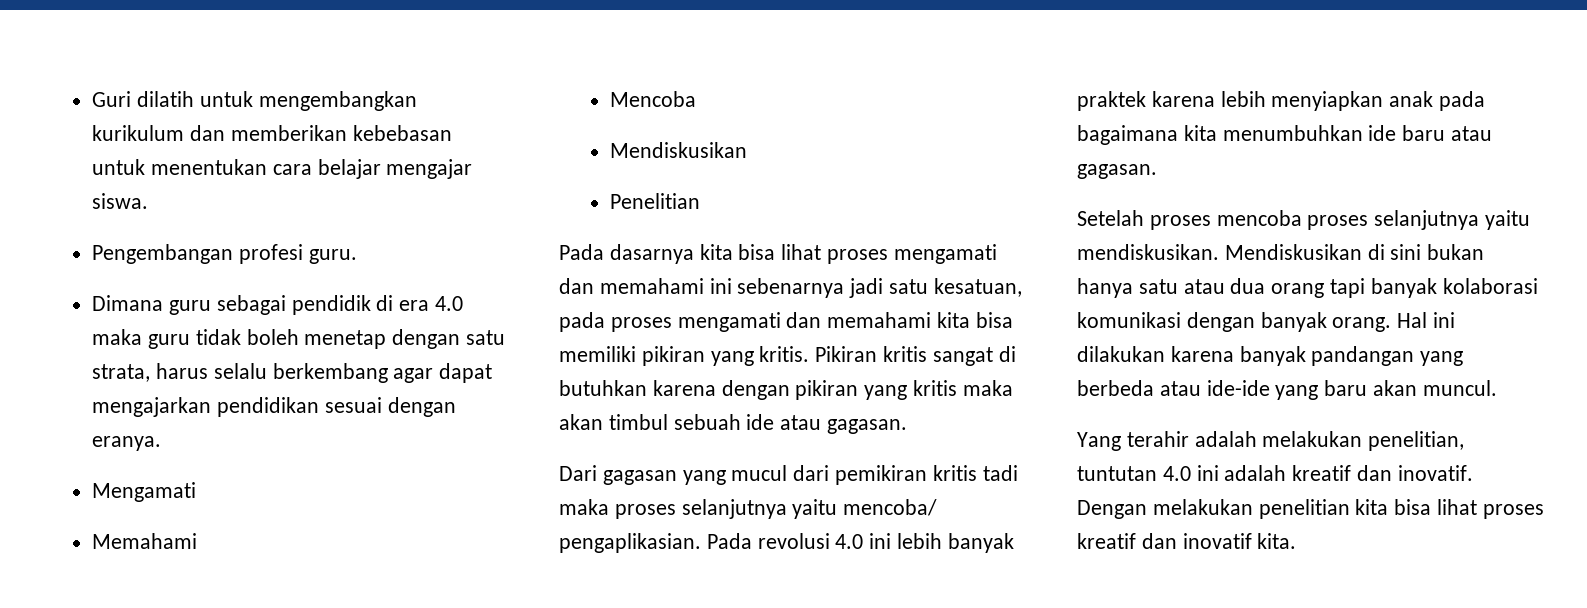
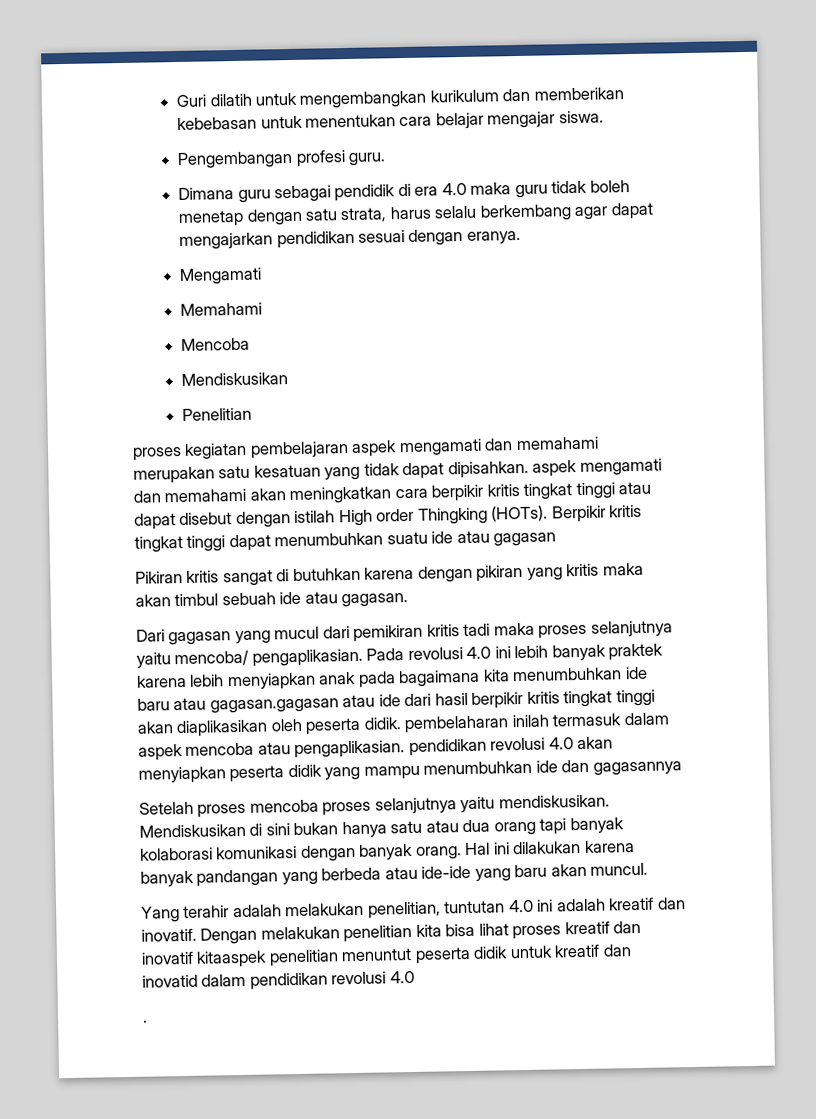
- Pada dasarnya kita bisa lihat proses mengamati dan memahami ini sebenarnya jadi satu kesatuan, pada proses mengamati dan memahami kita bisa memiliki pikiran yang kritis. Pikiran kritis sangat di butuhkan karena dengan pikiran yang kritis maka akan timbul sebuah ide atau gagasan.
+ proses kegiatan pembelajaran aspek mengamati dan memahami merupakan satu kesatuan yang tidak dapat dipisahkan. aspek mengamati dan memahami akan meningkatkan cara berpikir kritis tingkat tinggi atau dapat disebut dengan istilah High order Thingking (HOTs). Berpikir kritis tingkat tinggi dapat menumbuhkan suatu ide atau gagasan
+ Pikiran kritis sangat di butuhkan karena dengan pikiran yang kritis maka akan timbul sebuah ide atau gagasan.
- Pada revolusi 4.0 ini lebih banyak praktek karena lebih menyiapkan anak pada bagaimana kita menumbuhkan ide baru atau gagasan.
+ Pada revolusi 4.0 ini lebih banyak praktek karena lebih menyiapkan anak pada bagaimana kita menumbuhkan ide baru atau gagasan.gagasan atau ide dari hasil berpikir kritis tingkat tinggi akan diaplikasikan oleh peserta didik. pembelaharan inilah termasuk dalam aspek mencoba atau pengaplikasian. pendidikan revolusi 4.0 akan menyiapkan peserta didik yang mampu menumbuhkan ide dan gagasannya
- Dengan melakukan penelitian kita bisa lihat proses kreatif dan inovatif kita.
+ Dengan melakukan penelitian kita bisa lihat proses kreatif dan inovatif kitaaspek penelitian menuntut peserta didik untuk kreatif dan inovatid dalam pendidikan revolusi 4.0
+ .

